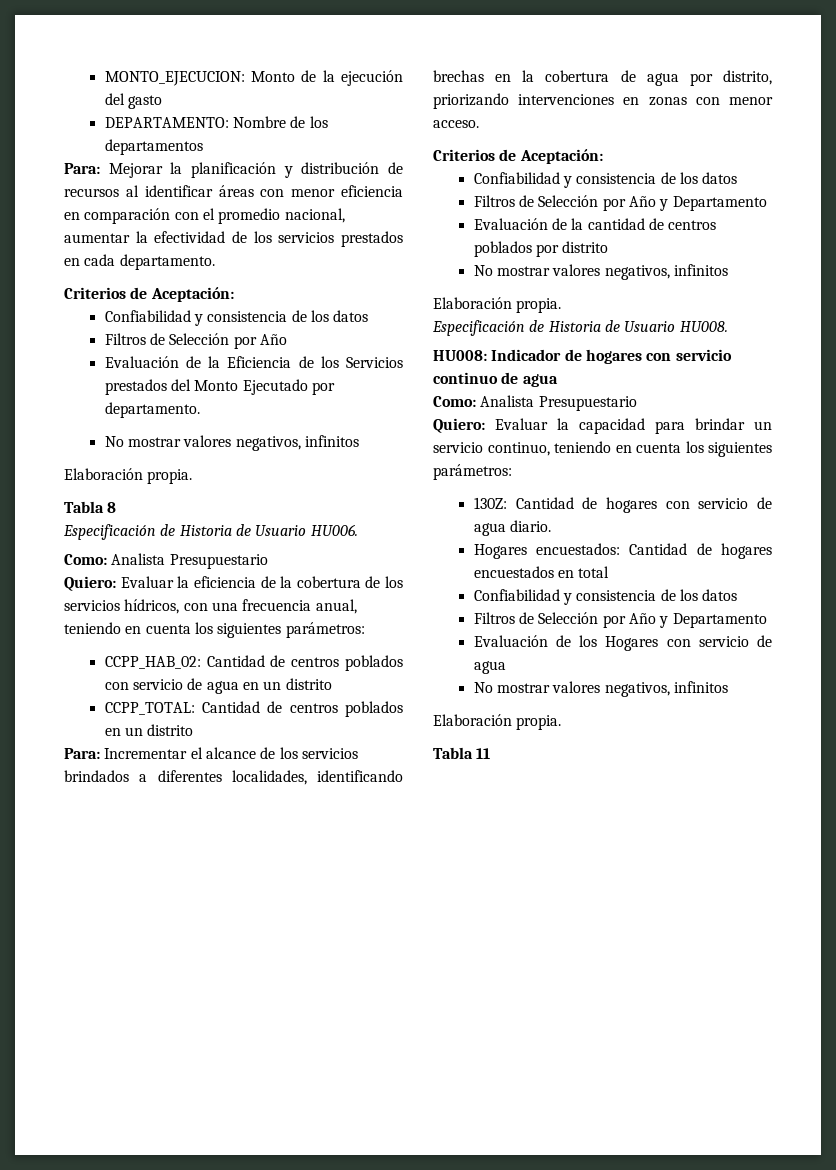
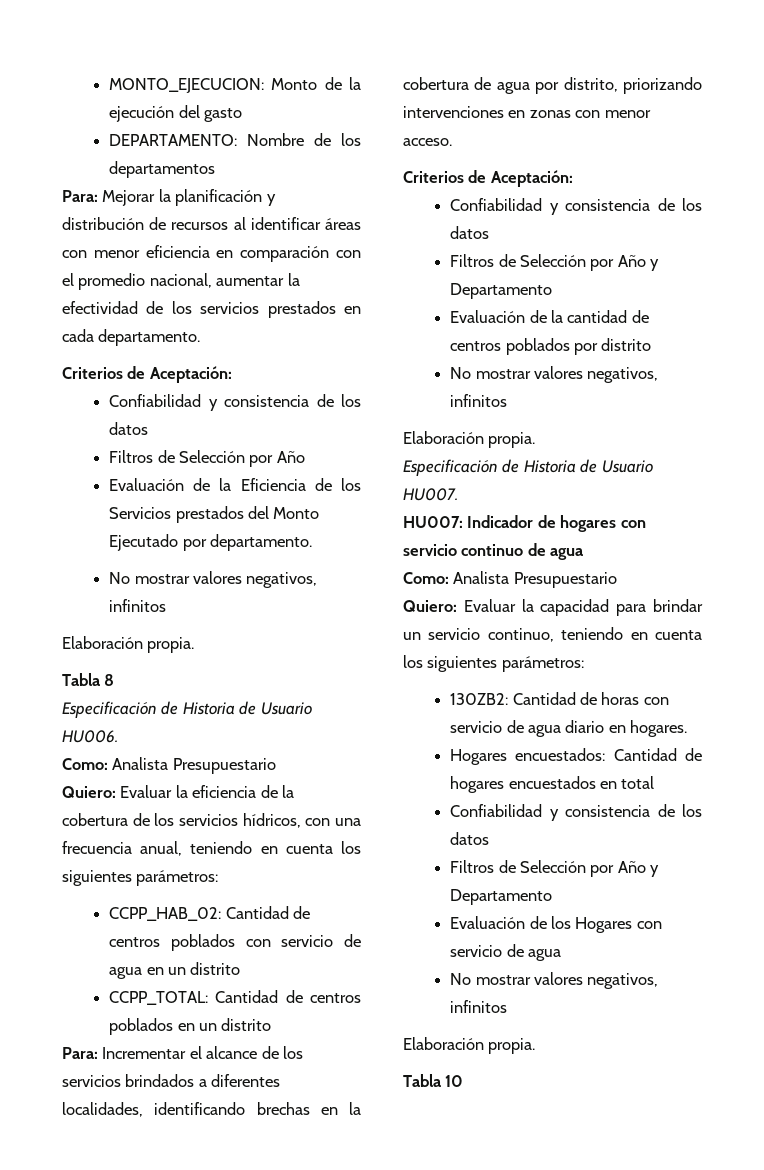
- Especificación de Historia de Usuario HU008.
- HU008: Indicador de hogares con servicio continuo de agua
+ Especificación de Historia de Usuario HU007.
+ HU007: Indicador de hogares con servicio continuo de agua
- 130Z: Cantidad de hogares con servicio de agua diario.
+ 130ZB2: Cantidad de horas con servicio de agua diario en hogares.
- Tabla 11
+ Tabla 10

